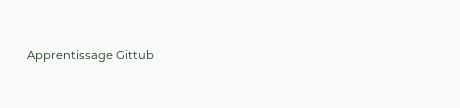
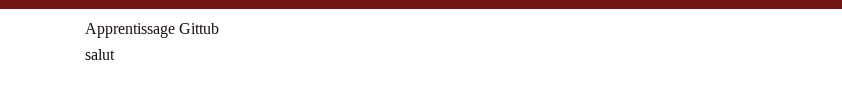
+ salut

